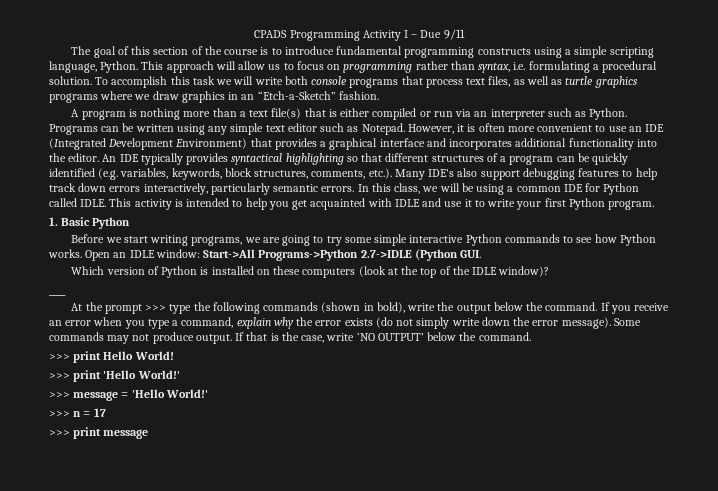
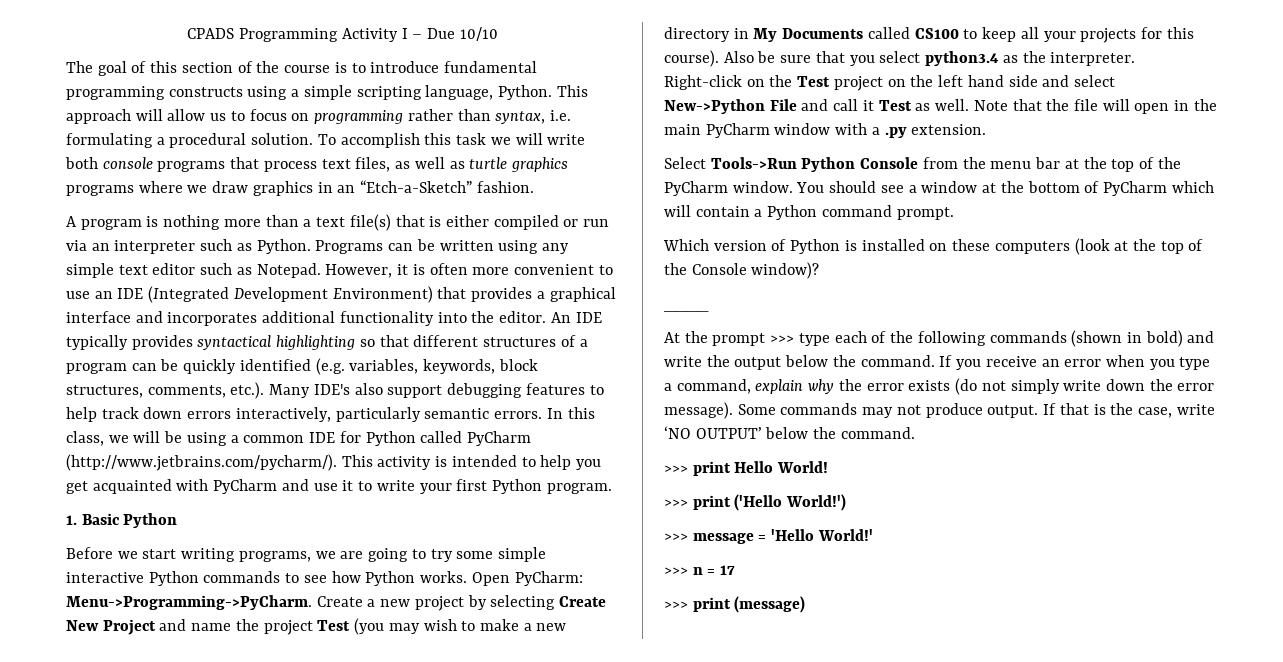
- CPADS Programming Activity I – Due 9/11
+ CPADS Programming Activity I – Due 10/10
- In this class, we will be using a common IDE for Python called IDLE. This activity is intended to help you get acquainted with IDLE and use it to write your first Python program.
+ In this class, we will be using a common IDE for Python called PyCharm (http://www.jetbrains.com/pycharm/). This activity is intended to help you get acquainted with PyCharm and use it to write your first Python program.
- Open an IDLE window: Start->All Programs->Python 2.7->IDLE (Python GUI.
+ Open PyCharm: Menu->Programming->PyCharm. Create a new project by selecting Create New Project and name the project Test (you may wish to make a new directory in My Documents called CS100 to keep all your projects for this course). Also be sure that you select python3.4 as the interpreter. Right-click on the Test project on the left hand side and select New->Python File and call it Test as well. Note that the file will open in the main PyCharm window with a .py extension.
+ Select Tools->Run Python Console from the menu bar at the top of the PyCharm window. You should see a window at the bottom of PyCharm which will contain a Python command prompt.
- Which version of Python is installed on these computers (look at the top of the IDLE window)?
+ Which version of Python is installed on these computers (look at the top of the Console window)?
- At the prompt >>> type the following commands (shown in bold), write the output below the command.
+ At the prompt >>> type each of the following commands (shown in bold) and write the output below the command.
- >>> print 'Hello World!'
+ >>> print ('Hello World!')
- >>> print message
+ >>> print (message)

